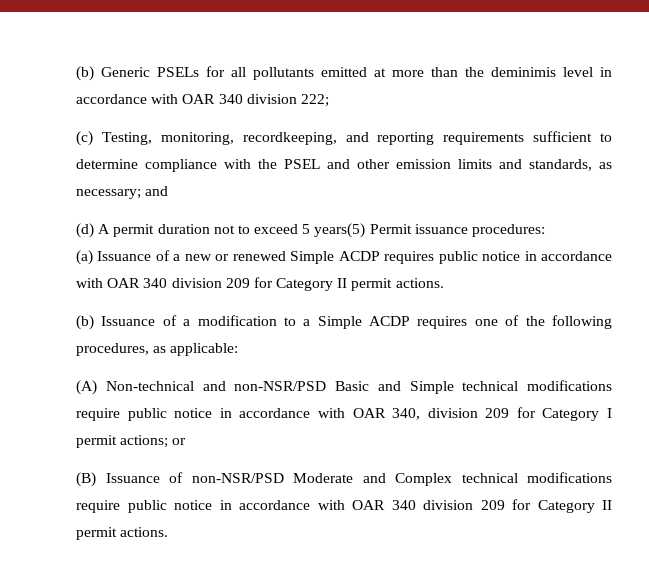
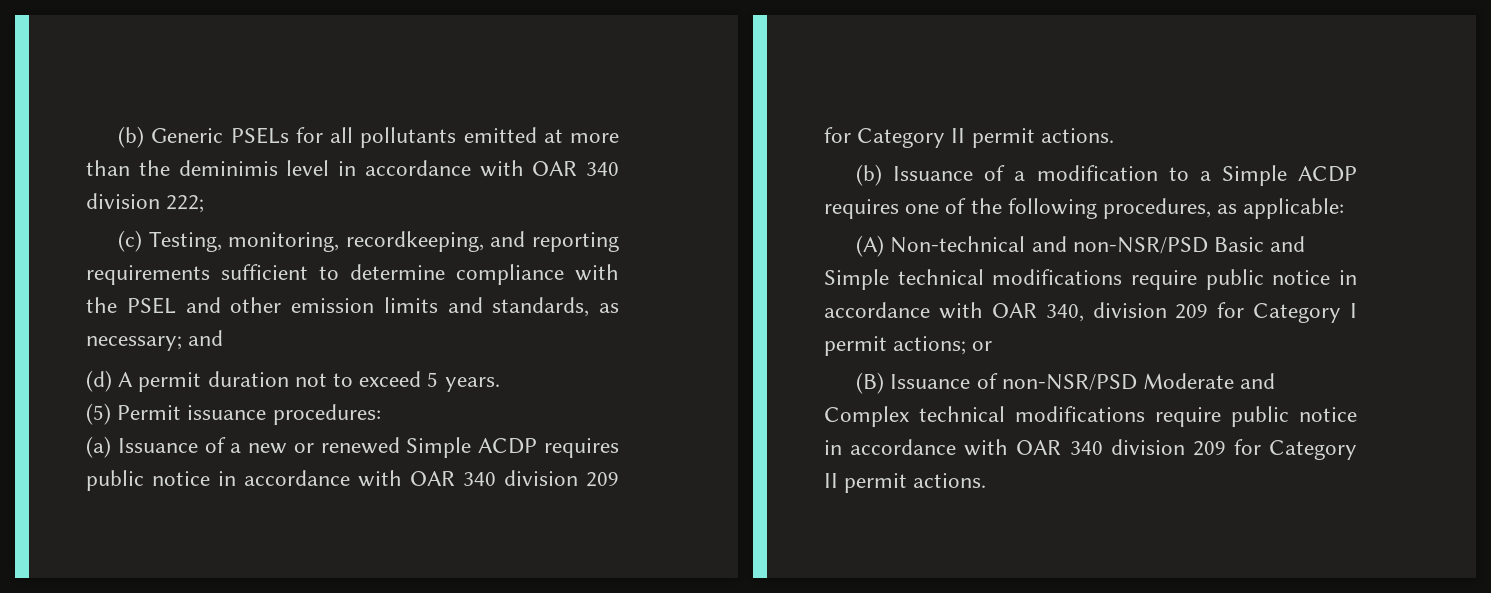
- (d) A permit duration not to exceed 5 years(5) Permit issuance procedures:
+ (d) A permit duration not to exceed 5 years.
+ (5) Permit issuance procedures:

